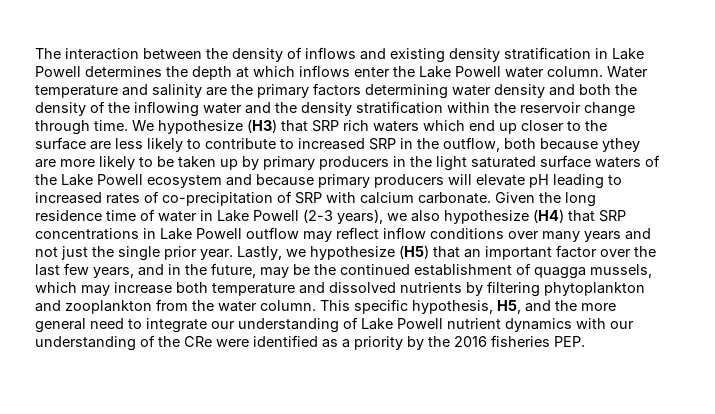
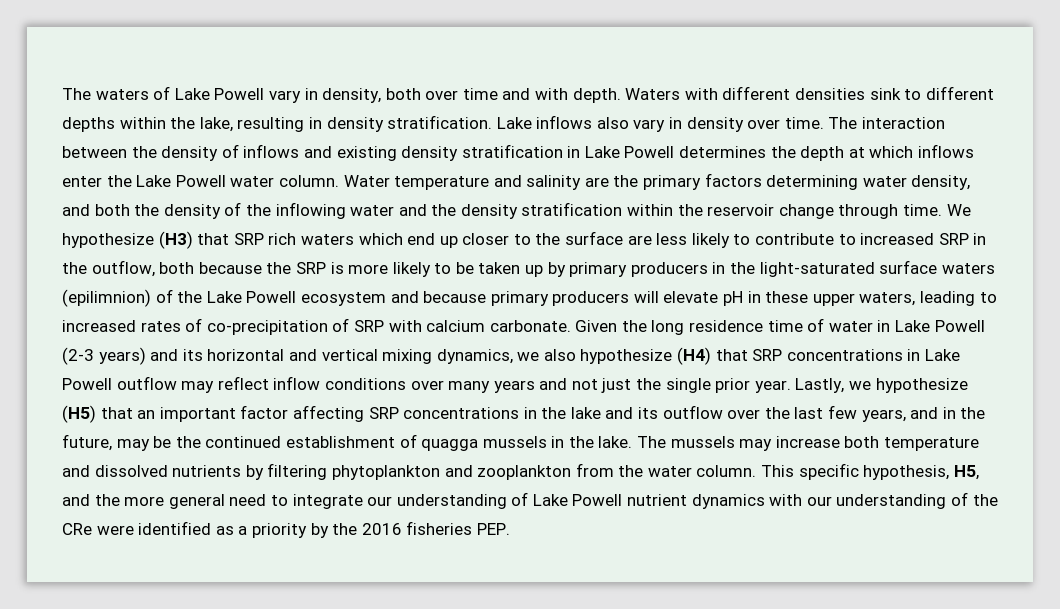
- The interaction between the density of inflows and existing density stratification in Lake Powell determines the depth at which inflows enter the Lake Powell water column.
+ The waters of Lake Powell vary in density, both over time and with depth. Waters with different densities sink to different depths within the lake, resulting in density stratification. Lake inflows also vary in density over time. The interaction between the density of inflows and existing density stratification in Lake Powell determines the depth at which inflows enter the Lake Powell water column.
- Water temperature and salinity are the primary factors determining water density and both the density of the inflowing water and the density stratification within the reservoir change through time.
+ Water temperature and salinity are the primary factors determining water density, and both the density of the inflowing water and the density stratification within the reservoir change through time.
- We hypothesize (H3) that SRP rich waters which end up closer to the surface are less likely to contribute to increased SRP in the outflow, both because ythey are more likely to be taken up by primary producers in the light saturated surface waters of the Lake Powell ecosystem and because primary producers will elevate pH leading to increased rates of co-precipitation of SRP with calcium carbonate.
+ We hypothesize (H3) that SRP rich waters which end up closer to the surface are less likely to contribute to increased SRP in the outflow, both because the SRP is more likely to be taken up by primary producers in the light-saturated surface waters (epilimnion) of the Lake Powell ecosystem and because primary producers will elevate pH in these upper waters, leading to increased rates of co-precipitation of SRP with calcium carbonate.
- Given the long residence time of water in Lake Powell (2-3 years), we also hypothesize (H4) that SRP concentrations in Lake Powell outflow may reflect inflow conditions over many years and not just the single prior year.
+ Given the long residence time of water in Lake Powell (2-3 years) and its horizontal and vertical mixing dynamics, we also hypothesize (H4) that SRP concentrations in Lake Powell outflow may reflect inflow conditions over many years and not just the single prior year.
- Lastly, we hypothesize (H5) that an important factor over the last few years, and in the future, may be the continued establishment of quagga mussels, which may increase both temperature and dissolved nutrients by filtering phytoplankton and zooplankton from the water column.
+ Lastly, we hypothesize (H5) that an important factor affecting SRP concentrations in the lake and its outflow over the last few years, and in the future, may be the continued establishment of quagga mussels in the lake. The mussels may increase both temperature and dissolved nutrients by filtering phytoplankton and zooplankton from the water column.

